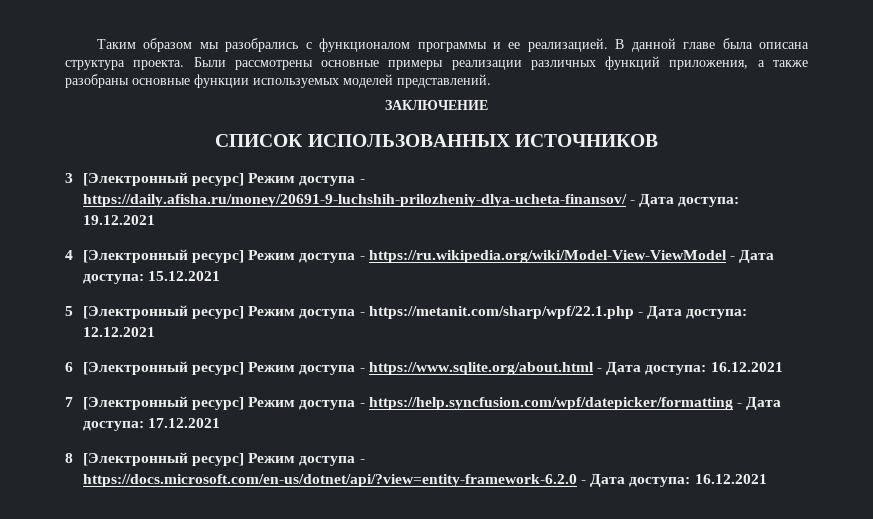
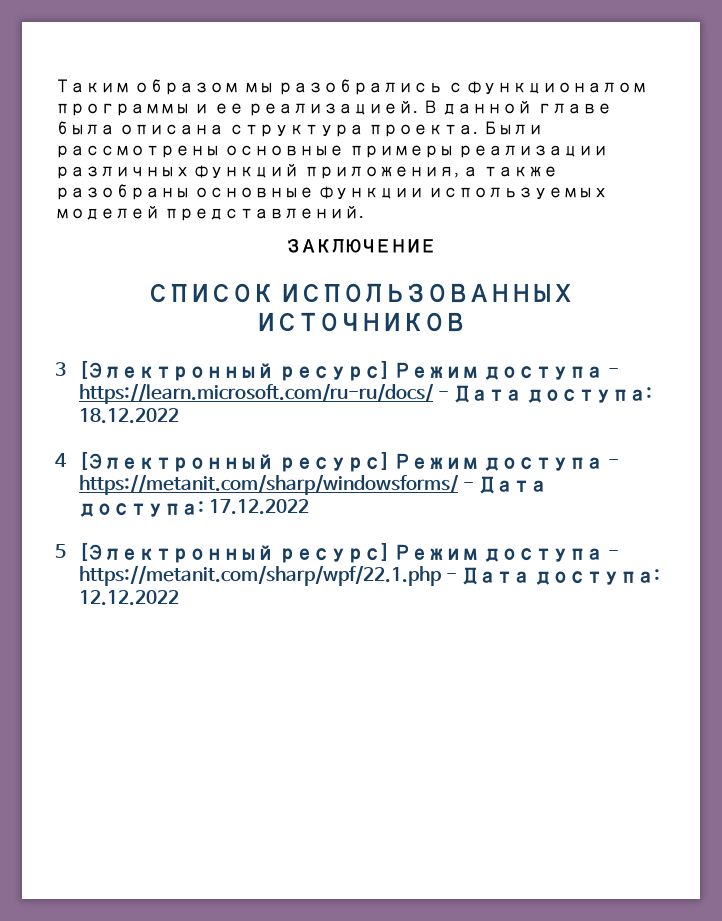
- 3 [Электронный ресурс] Режим доступа - https://daily.afisha.ru/money/20691-9-luchshih-prilozheniy-dlya-ucheta-finansov/ - Дата доступа: 19.12.2021
+ 3 [Электронный ресурс] Режим доступа - https://learn.microsoft.com/ru-ru/docs/ - Дата доступа: 18.12.2022
- 4 [Электронный ресурс] Режим доступа - https://ru.wikipedia.org/wiki/Model-View-ViewModel - Дата доступа: 15.12.2021
+ 4 [Электронный ресурс] Режим доступа - https://metanit.com/sharp/windowsforms/ - Дата доступа: 17.12.2022
- 5 [Электронный ресурс] Режим доступа - https://metanit.com/sharp/wpf/22.1.php - Дата доступа: 12.12.2021
- 6 [Электронный ресурс] Режим доступа - https://www.sqlite.org/about.html - Дата доступа: 16.12.2021
- 7 [Электронный ресурс] Режим доступа - https://help.syncfusion.com/wpf/datepicker/formatting - Дата доступа: 17.12.2021
- 8 [Электронный ресурс] Режим доступа - https://docs.microsoft.com/en-us/dotnet/api/?view=entity-framework-6.2.0 - Дата доступа: 16.12.2021
+ 5 [Электронный ресурс] Режим доступа - https://metanit.com/sharp/wpf/22.1.php - Дата доступа: 12.12.2022

